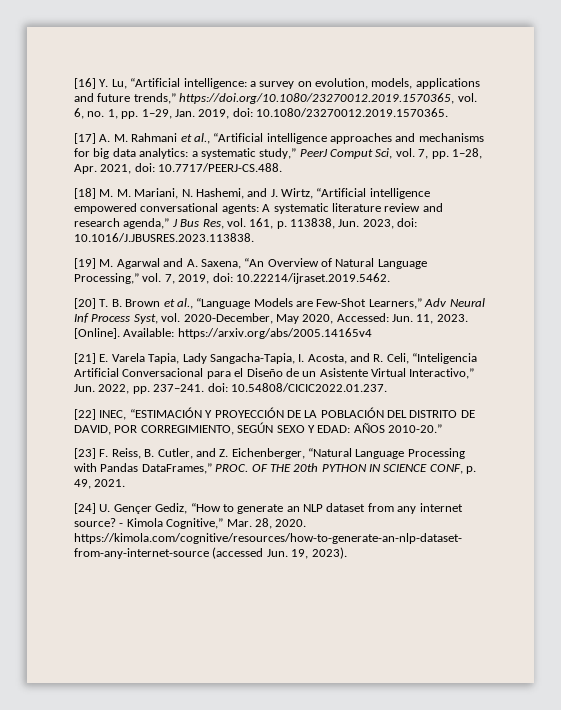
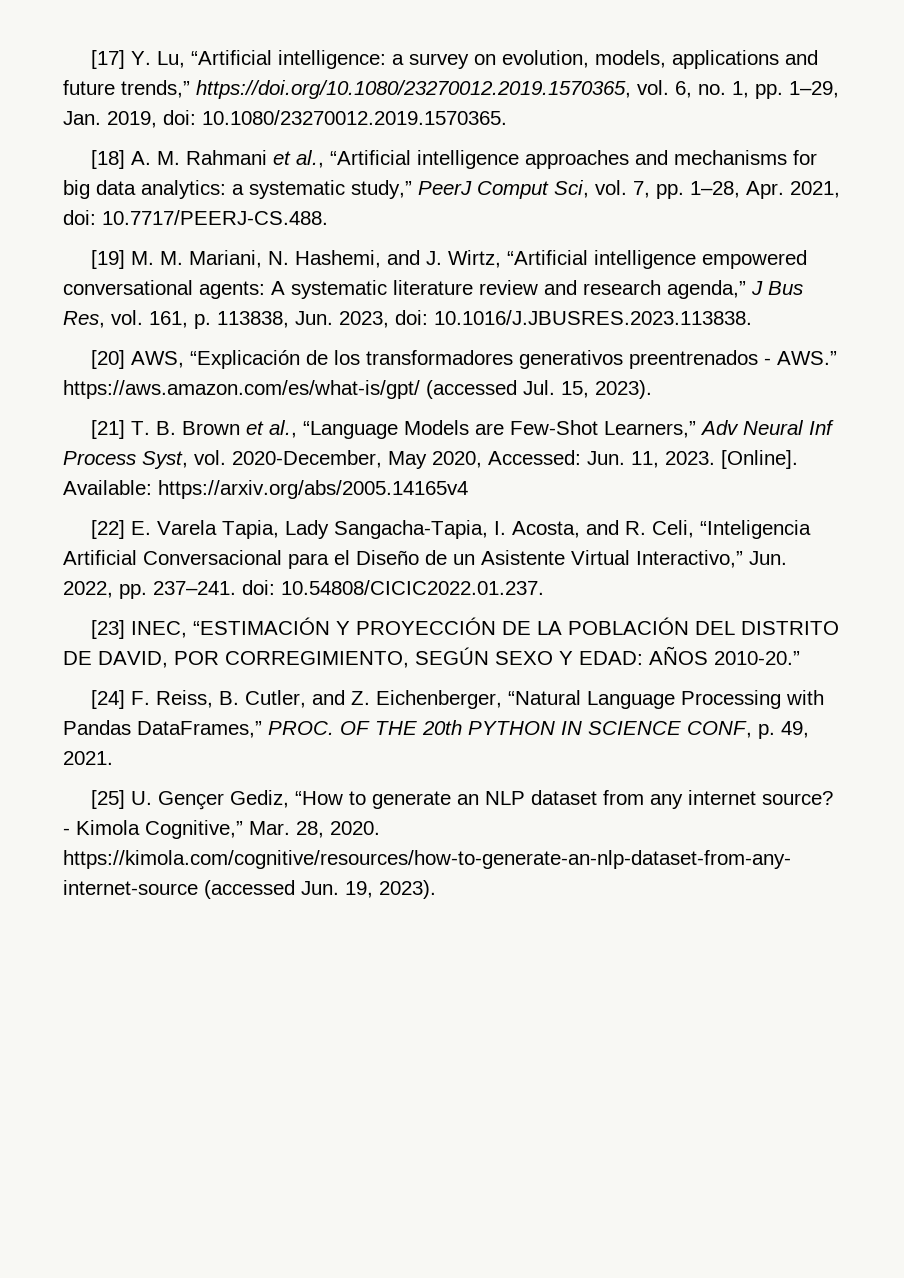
- [16] Y. Lu, “Artificial intelligence: a survey on evolution, models, applications and future trends,” https://doi.org/10.1080/23270012.2019.1570365, vol. 6, no. 1, pp. 1–29, Jan. 2019, doi: 10.1080/23270012.2019.1570365.
+ [17] Y. Lu, “Artificial intelligence: a survey on evolution, models, applications and future trends,” https://doi.org/10.1080/23270012.2019.1570365, vol. 6, no. 1, pp. 1–29, Jan. 2019, doi: 10.1080/23270012.2019.1570365.
- [17] A. M. Rahmani et al., “Artificial intelligence approaches and mechanisms for big data analytics: a systematic study,” PeerJ Comput Sci, vol. 7, pp. 1–28, Apr. 2021, doi: 10.7717/PEERJ-CS.488.
+ [18] A. M. Rahmani et al., “Artificial intelligence approaches and mechanisms for big data analytics: a systematic study,” PeerJ Comput Sci, vol. 7, pp. 1–28, Apr. 2021, doi: 10.7717/PEERJ-CS.488.
- [18] M. M. Mariani, N. Hashemi, and J. Wirtz, “Artificial intelligence empowered conversational agents: A systematic literature review and research agenda,” J Bus Res, vol. 161, p. 113838, Jun. 2023, doi: 10.1016/J.JBUSRES.2023.113838.
+ [19] M. M. Mariani, N. Hashemi, and J. Wirtz, “Artificial intelligence empowered conversational agents: A systematic literature review and research agenda,” J Bus Res, vol. 161, p. 113838, Jun. 2023, doi: 10.1016/J.JBUSRES.2023.113838.
- [19] M. Agarwal and A. Saxena, “An Overview of Natural Language Processing,” vol. 7, 2019, doi: 10.22214/ijraset.2019.5462.
- [20] T. B. Brown et al., “Language Models are Few-Shot Learners,” Adv Neural Inf Process Syst, vol. 2020-December, May 2020, Accessed: Jun. 11, 2023.
+ [20] AWS, “Explicación de los transformadores generativos preentrenados - AWS.” https://aws.amazon.com/es/what-is/gpt/ (accessed Jul. 15, 2023).
+ [21] T. B. Brown et al., “Language Models are Few-Shot Learners,” Adv Neural Inf Process Syst, vol. 2020-December, May 2020, Accessed: Jun. 11, 2023.
- [21] E. Varela Tapia, Lady Sangacha-Tapia, I. Acosta, and R. Celi, “Inteligencia Artificial Conversacional para el Diseño de un Asistente Virtual Interactivo,” Jun. 2022, pp. 237–241. doi: 10.54808/CICIC2022.01.237.
+ [22] E. Varela Tapia, Lady Sangacha-Tapia, I. Acosta, and R. Celi, “Inteligencia Artificial Conversacional para el Diseño de un Asistente Virtual Interactivo,” Jun. 2022, pp. 237–241. doi: 10.54808/CICIC2022.01.237.
- [22] INEC, “ESTIMACIÓN Y PROYECCIÓN DE LA POBLACIÓN DEL DISTRITO DE DAVID, POR CORREGIMIENTO, SEGÚN SEXO Y EDAD: AÑOS 2010-20.”
+ [23] INEC, “ESTIMACIÓN Y PROYECCIÓN DE LA POBLACIÓN DEL DISTRITO DE DAVID, POR CORREGIMIENTO, SEGÚN SEXO Y EDAD: AÑOS 2010-20.”
- [23] F. Reiss, B. Cutler, and Z. Eichenberger, “Natural Language Processing with Pandas DataFrames,” PROC.
+ [24] F. Reiss, B. Cutler, and Z. Eichenberger, “Natural Language Processing with Pandas DataFrames,” PROC.
- [24] U. Gençer Gediz, “How to generate an NLP dataset from any internet source?
+ [25] U. Gençer Gediz, “How to generate an NLP dataset from any internet source?

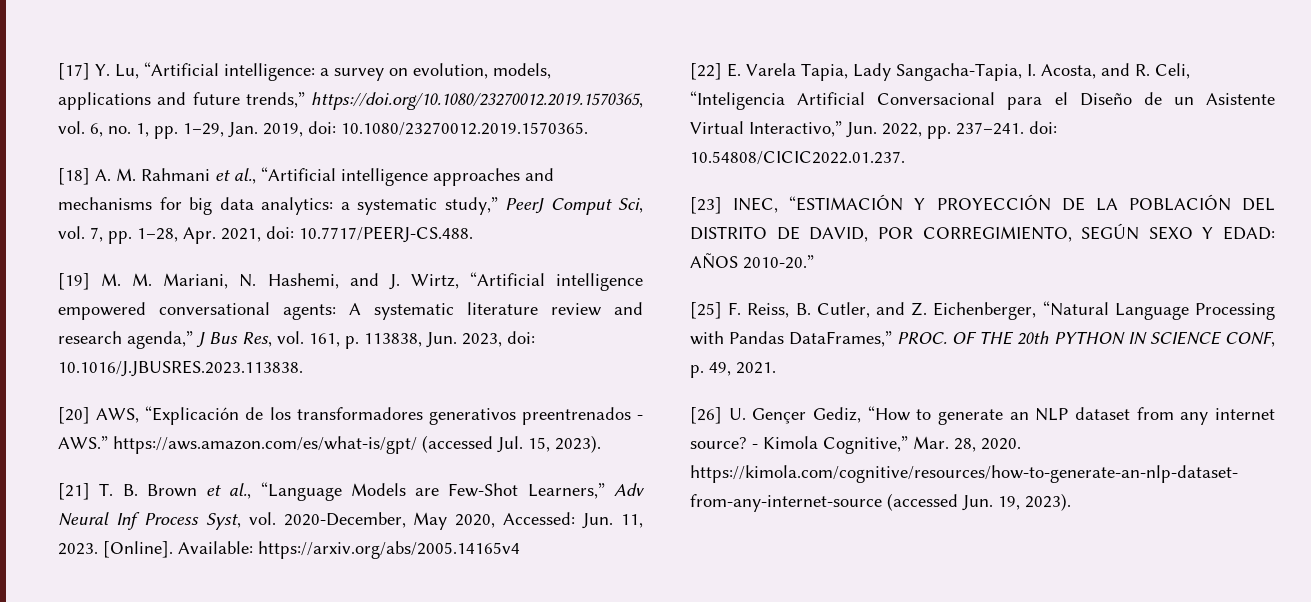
- [24] F. Reiss, B. Cutler, and Z. Eichenberger, “Natural Language Processing with Pandas DataFrames,” PROC.
+ [25] F. Reiss, B. Cutler, and Z. Eichenberger, “Natural Language Processing with Pandas DataFrames,” PROC.
- [25] U. Gençer Gediz, “How to generate an NLP dataset from any internet source?
+ [26] U. Gençer Gediz, “How to generate an NLP dataset from any internet source?

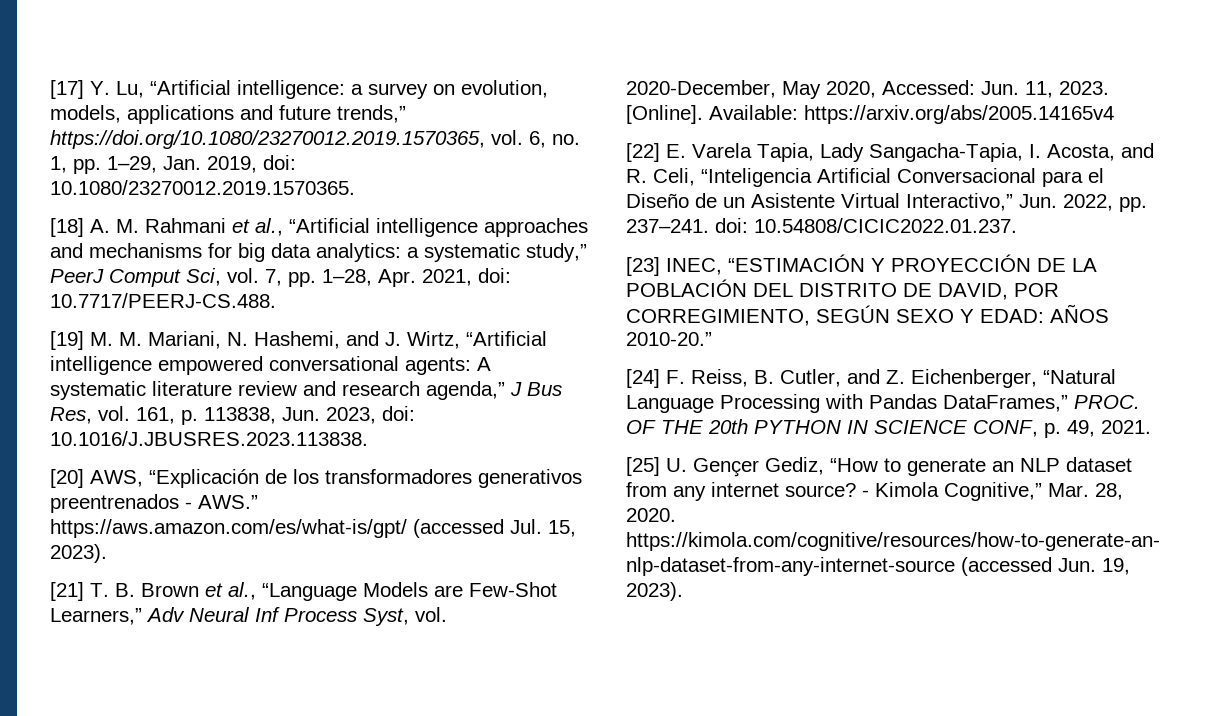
- [25] F. Reiss, B. Cutler, and Z. Eichenberger, “Natural Language Processing with Pandas DataFrames,” PROC.
+ [24] F. Reiss, B. Cutler, and Z. Eichenberger, “Natural Language Processing with Pandas DataFrames,” PROC.
- [26] U. Gençer Gediz, “How to generate an NLP dataset from any internet source?
+ [25] U. Gençer Gediz, “How to generate an NLP dataset from any internet source?

